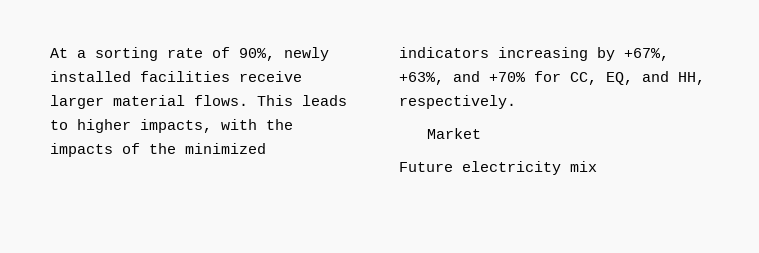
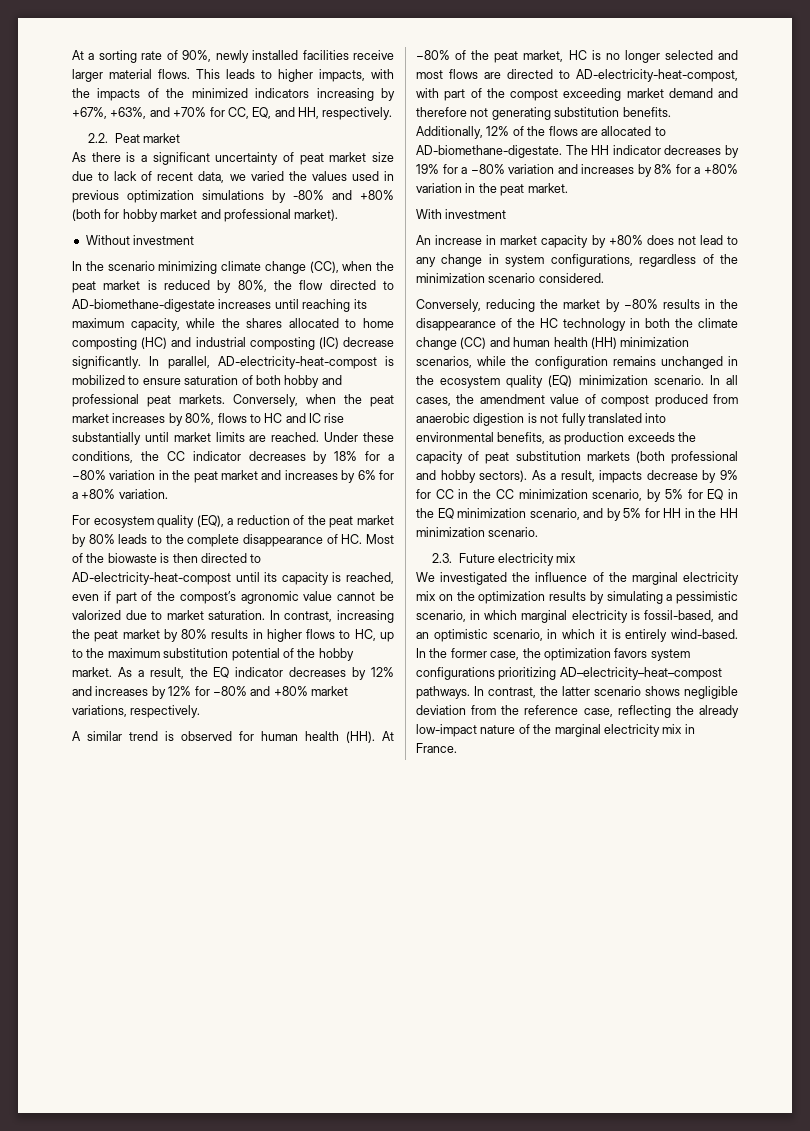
- Market
- Future electricity mix
+ 2.2. Peat market
+ As there is a significant uncertainty of peat market size due to lack of recent data, we varied the values used in previous optimization simulations by -80% and +80% (both for hobby market and professional market).
+ Without investment
+ In the scenario minimizing climate change (CC), when the peat market is reduced by 80%, the flow directed to AD-biomethane-digestate increases until reaching its maximum capacity, while the shares allocated to home composting (HC) and industrial composting (IC) decrease significantly. In parallel, AD-electricity-heat-compost is mobilized to ensure saturation of both hobby and professional peat markets. Conversely, when the peat market increases by 80%, flows to HC and IC rise substantially until market limits are reached. Under these conditions, the CC indicator decreases by 18% for a −80% variation in the peat market and increases by 6% for a +80% variation.
+ For ecosystem quality (EQ), a reduction of the peat market by 80% leads to the complete disappearance of HC. Most of the biowaste is then directed to AD-electricity-heat-compost until its capacity is reached, even if part of the compost’s agronomic value cannot be valorized due to market saturation. In contrast, increasing the peat market by 80% results in higher flows to HC, up to the maximum substitution potential of the hobby market. As a result, the EQ indicator decreases by 12% and increases by 12% for −80% and +80% market variations, respectively.
+ A similar trend is observed for human health (HH). At −80% of the peat market, HC is no longer selected and most flows are directed to AD-electricity-heat-compost, with part of the compost exceeding market demand and therefore not generating substitution benefits. Additionally, 12% of the flows are allocated to AD-biomethane-digestate. The HH indicator decreases by 19% for a −80% variation and increases by 8% for a +80% variation in the peat market.
+ With investment
+ An increase in market capacity by +80% does not lead to any change in system configurations, regardless of the minimization scenario considered.
+ Conversely, reducing the market by −80% results in the disappearance of the HC technology in both the climate change (CC) and human health (HH) minimization scenarios, while the configuration remains unchanged in the ecosystem quality (EQ) minimization scenario. In all cases, the amendment value of compost produced from anaerobic digestion is not fully translated into environmental benefits, as production exceeds the capacity of peat substitution markets (both professional and hobby sectors). As a result, impacts decrease by 9% for CC in the CC minimization scenario, by 5% for EQ in the EQ minimization scenario, and by 5% for HH in the HH minimization scenario.
+ 2.3. Future electricity mix
+ We investigated the influence of the marginal electricity mix on the optimization results by simulating a pessimistic scenario, in which marginal electricity is fossil-based, and an optimistic scenario, in which it is entirely wind-based. In the former case, the optimization favors system configurations prioritizing AD–electricity–heat–compost pathways. In contrast, the latter scenario shows negligible deviation from the reference case, reflecting the already low-impact nature of the marginal electricity mix in France.

